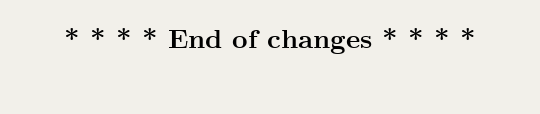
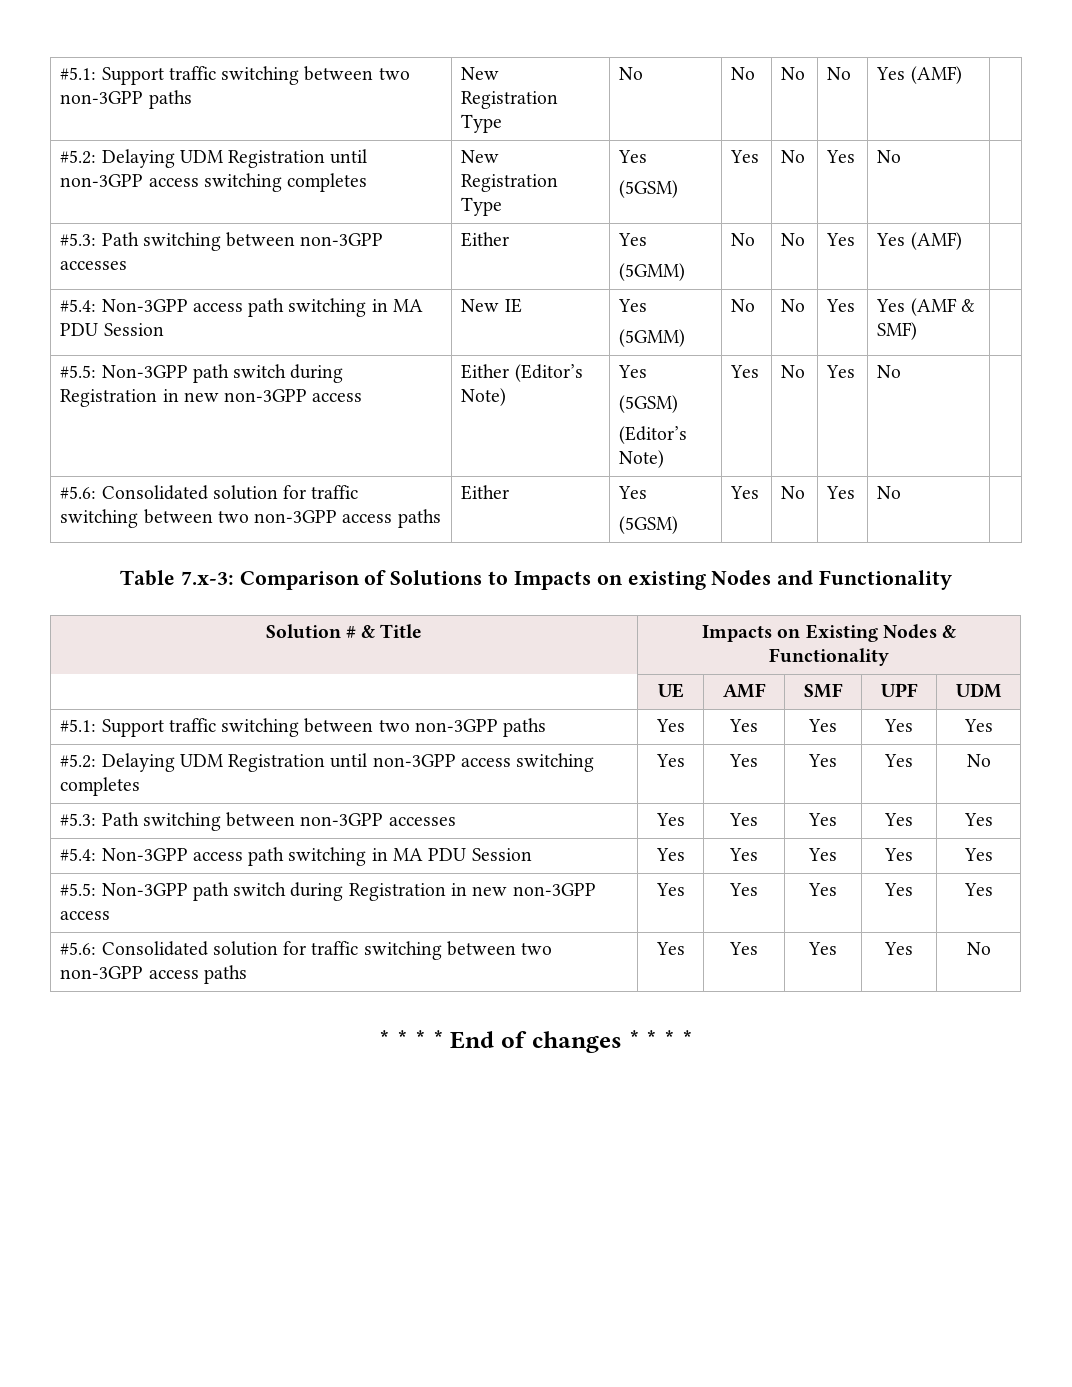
+ #5.1: Support traffic switching between two non-3GPP paths | New Registration Type | No | No | No | No | Yes (AMF) |
+ #5.2: Delaying UDM Registration until non-3GPP access switching completes | New Registration Type | Yes
+ (5GSM) | Yes | No | Yes | No |
+ #5.3: Path switching between non-3GPP accesses | Either | Yes
+ (5GMM) | No | No | Yes | Yes (AMF) |
+ #5.4: Non-3GPP access path switching in MA PDU Session | New IE | Yes
+ (5GMM) | No | No | Yes | Yes (AMF & SMF) |
+ #5.5: Non-3GPP path switch during Registration in new non-3GPP access | Either (Editor’s Note) | Yes
+ (5GSM)
+ (Editor’s Note) | Yes | No | Yes | No |
+ #5.6: Consolidated solution for traffic switching between two non-3GPP access paths | Either | Yes
+ (5GSM) | Yes | No | Yes | No |
+ Table 7.x-3: Comparison of Solutions to Impacts on existing Nodes and Functionality
+ Solution # & Title | Impacts on Existing Nodes & Functionality
+ | UE | AMF | SMF | UPF | UDM
+ #5.1: Support traffic switching between two non-3GPP paths | Yes | Yes | Yes | Yes | Yes
+ #5.2: Delaying UDM Registration until non-3GPP access switching completes | Yes | Yes | Yes | Yes | No
+ #5.3: Path switching between non-3GPP accesses | Yes | Yes | Yes | Yes | Yes
+ #5.4: Non-3GPP access path switching in MA PDU Session | Yes | Yes | Yes | Yes | Yes
+ #5.5: Non-3GPP path switch during Registration in new non-3GPP access | Yes | Yes | Yes | Yes | Yes
+ #5.6: Consolidated solution for traffic switching between two non-3GPP access paths | Yes | Yes | Yes | Yes | No

